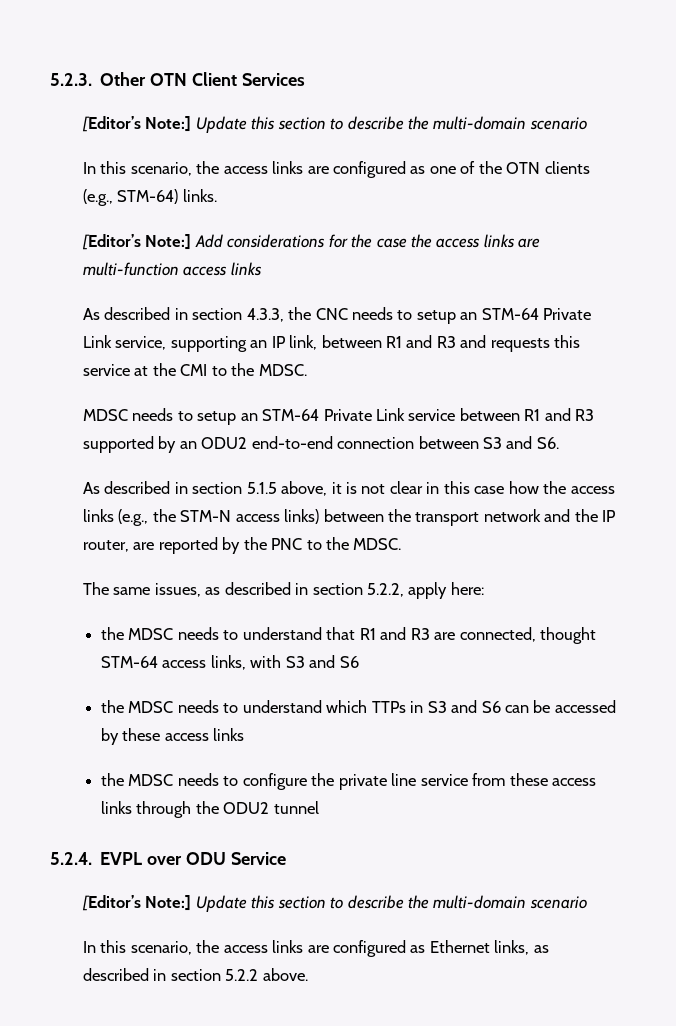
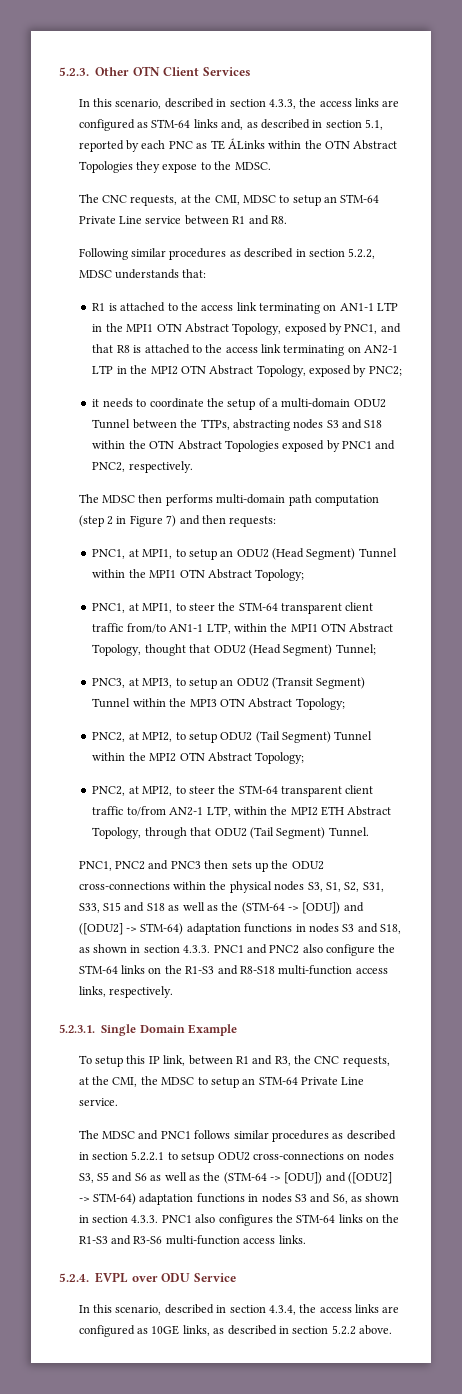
  5.2.3. Other OTN Client Services
- [Editor’s Note:] Update this section to describe the multi-domain scenario
- In this scenario, the access links are configured as one of the OTN clients (e.g., STM-64) links.
- [Editor’s Note:] Add considerations for the case the access links are multi-function access links
- As described in section 4.3.3, the CNC needs to setup an STM-64 Private Link service, supporting an IP link, between R1 and R3 and requests this service at the CMI to the MDSC.
- MDSC needs to setup an STM-64 Private Link service between R1 and R3 supported by an ODU2 end-to-end connection between S3 and S6.
- As described in section 5.1.5 above, it is not clear in this case how the access links (e.g., the STM-N access links) between the transport network and the IP router, are reported by the PNC to the MDSC.
- The same issues, as described in section 5.2.2, apply here:
- the MDSC needs to understand that R1 and R3 are connected, thought STM-64 access links, with S3 and S6
- the MDSC needs to understand which TTPs in S3 and S6 can be accessed by these access links
- the MDSC needs to configure the private line service from these access links through the ODU2 tunnel
+ In this scenario, described in section 4.3.3, the access links are configured as STM-64 links and, as described in section 5.1, reported by each PNC as TE ÁLinks within the OTN Abstract Topologies they expose to the MDSC.
+ The CNC requests, at the CMI, MDSC to setup an STM-64 Private Line service between R1 and R8.
+ Following similar procedures as described in section 5.2.2, MDSC understands that:
+ R1 is attached to the access link terminating on AN1-1 LTP in the MPI1 OTN Abstract Topology, exposed by PNC1, and that R8 is attached to the access link terminating on AN2-1 LTP in the MPI2 OTN Abstract Topology, exposed by PNC2;
+ it needs to coordinate the setup of a multi-domain ODU2 Tunnel between the TTPs, abstracting nodes S3 and S18 within the OTN Abstract Topologies exposed by PNC1 and PNC2, respectively.
+ The MDSC then performs multi-domain path computation (step 2 in Figure 7) and then requests:
+ PNC1, at MPI1, to setup an ODU2 (Head Segment) Tunnel within the MPI1 OTN Abstract Topology;
+ PNC1, at MPI1, to steer the STM-64 transparent client traffic from/to AN1-1 LTP, within the MPI1 OTN Abstract Topology, thought that ODU2 (Head Segment) Tunnel;
+ PNC3, at MPI3, to setup an ODU2 (Transit Segment) Tunnel within the MPI3 OTN Abstract Topology;
+ PNC2, at MPI2, to setup ODU2 (Tail Segment) Tunnel within the MPI2 OTN Abstract Topology;
+ PNC2, at MPI2, to steer the STM-64 transparent client traffic to/from AN2-1 LTP, within the MPI2 ETH Abstract Topology, through that ODU2 (Tail Segment) Tunnel.
+ PNC1, PNC2 and PNC3 then sets up the ODU2 cross-connections within the physical nodes S3, S1, S2, S31, S33, S15 and S18 as well as the (STM-64 -> [ODU]) and ([ODU2] -> STM-64) adaptation functions in nodes S3 and S18, as shown in section 4.3.3. PNC1 and PNC2 also configure the STM-64 links on the R1-S3 and R8-S18 multi-function access links, respectively.
+ 5.2.3.1. Single Domain Example
+ To setup this IP link, between R1 and R3, the CNC requests, at the CMI, the MDSC to setup an STM-64 Private Line service.
+ The MDSC and PNC1 follows similar procedures as described in section 5.2.2.1 to setsup ODU2 cross-connections on nodes S3, S5 and S6 as well as the (STM-64 -> [ODU]) and ([ODU2] -> STM-64) adaptation functions in nodes S3 and S6, as shown in section 4.3.3. PNC1 also configures the STM-64 links on the R1-S3 and R3-S6 multi-function access links.
  5.2.4. EVPL over ODU Service
- [Editor’s Note:] Update this section to describe the multi-domain scenario
- In this scenario, the access links are configured as Ethernet links, as described in section 5.2.2 above.
+ In this scenario, described in section 4.3.4, the access links are configured as 10GE links, as described in section 5.2.2 above.

